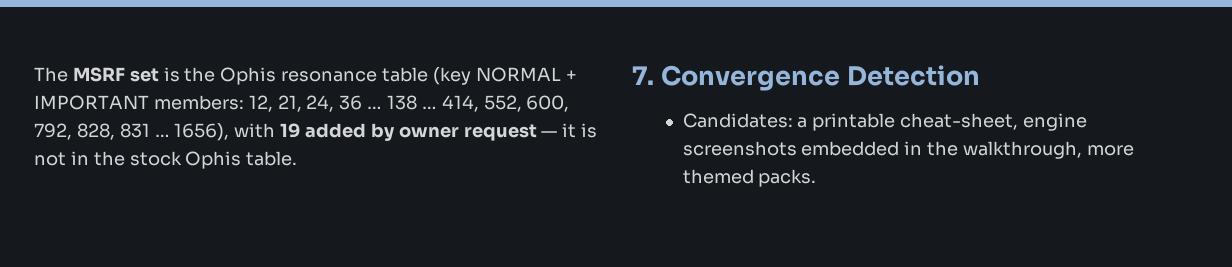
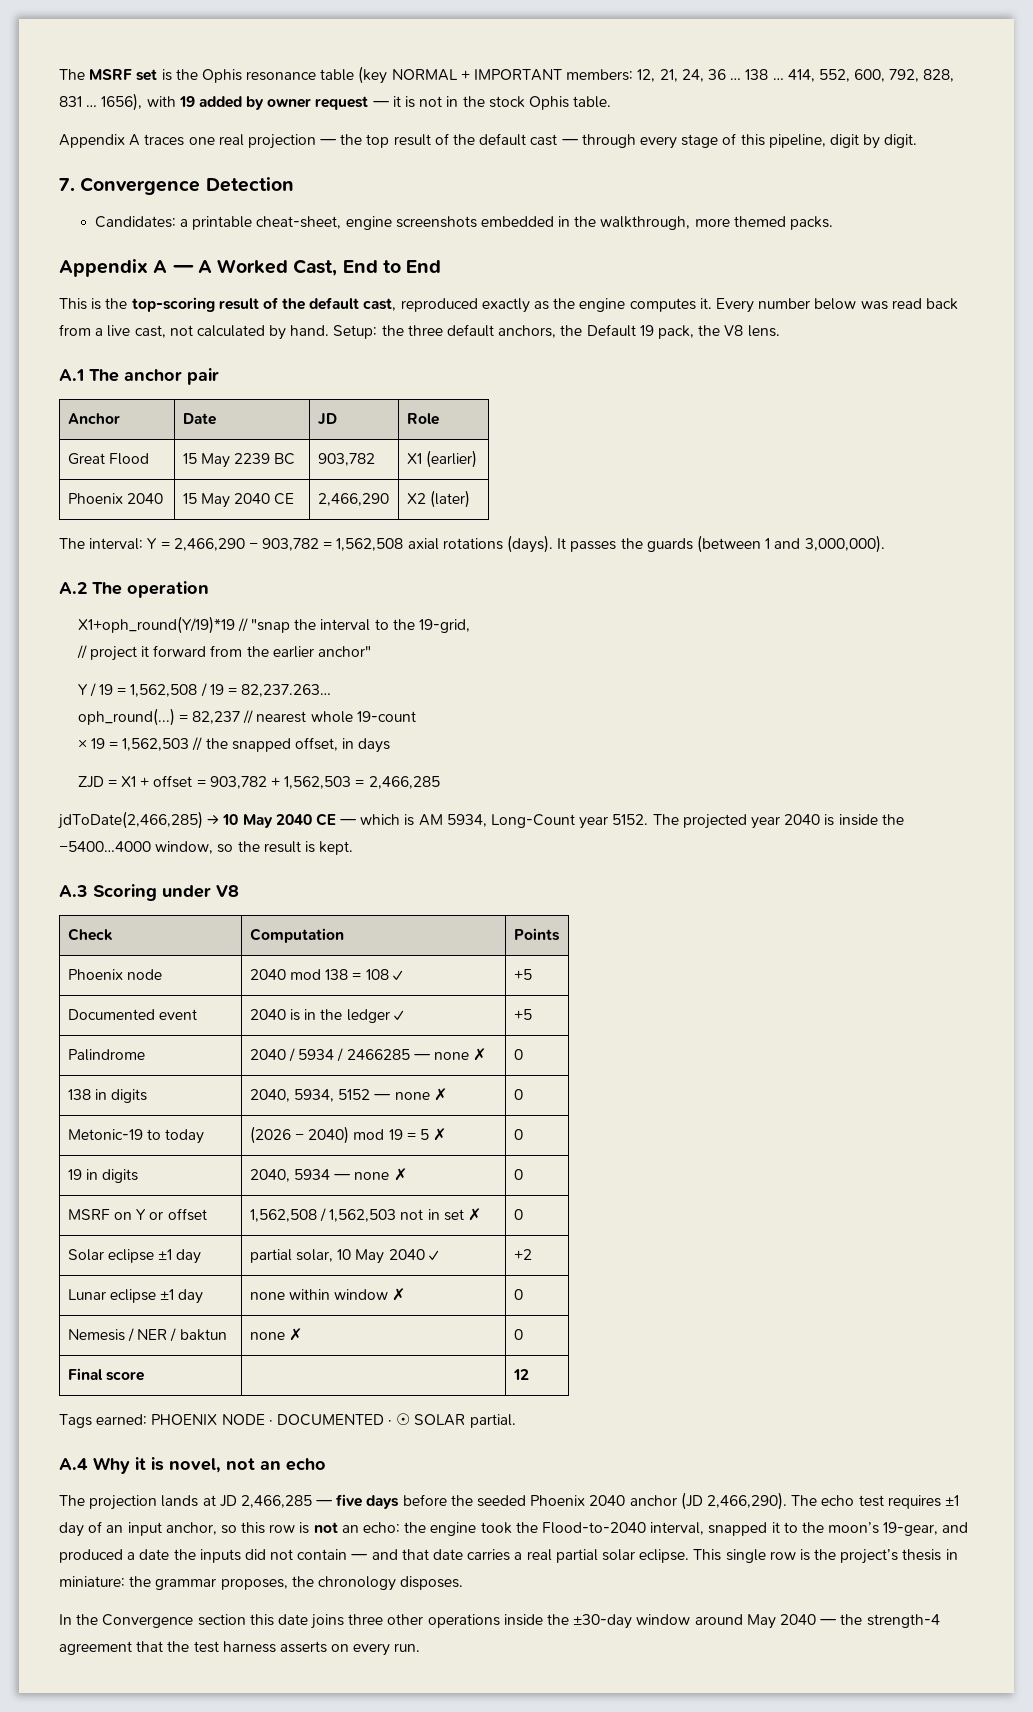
+ Appendix A traces one real projection — the top result of the default cast — through every stage of this pipeline, digit by digit.
+ Appendix A — A Worked Cast, End to End
+ This is the top-scoring result of the default cast, reproduced exactly as the engine computes it. Every number below was read back from a live cast, not calculated by hand. Setup: the three default anchors, the Default 19 pack, the V8 lens.
+ A.1 The anchor pair
+ Anchor | Date | JD | Role
+ Great Flood | 15 May 2239 BC | 903,782 | X1 (earlier)
+ Phoenix 2040 | 15 May 2040 CE | 2,466,290 | X2 (later)
+ The interval: Y = 2,466,290 − 903,782 = 1,562,508 axial rotations (days). It passes the guards (between 1 and 3,000,000).
+ A.2 The operation
+ X1+oph_round(Y/19)*19 // "snap the interval to the 19-grid,
+ // project it forward from the earlier anchor"
+ Y / 19 = 1,562,508 / 19 = 82,237.263…
+ oph_round(...) = 82,237 // nearest whole 19-count
+ × 19 = 1,562,503 // the snapped offset, in days
+ ZJD = X1 + offset = 903,782 + 1,562,503 = 2,466,285
+ jdToDate(2,466,285) → 10 May 2040 CE — which is AM 5934, Long-Count year 5152. The projected year 2040 is inside the −5400…4000 window, so the result is kept.
+ A.3 Scoring under V8
+ Check | Computation | Points
+ Phoenix node | 2040 mod 138 = 108 ✓ | +5
+ Documented event | 2040 is in the ledger ✓ | +5
+ Palindrome | 2040 / 5934 / 2466285 — none ✗ | 0
+ 138 in digits | 2040, 5934, 5152 — none ✗ | 0
+ Metonic-19 to today | (2026 − 2040) mod 19 = 5 ✗ | 0
+ 19 in digits | 2040, 5934 — none ✗ | 0
+ MSRF on Y or offset | 1,562,508 / 1,562,503 not in set ✗ | 0
+ Solar eclipse ±1 day | partial solar, 10 May 2040 ✓ | +2
+ Lunar eclipse ±1 day | none within window ✗ | 0
+ Nemesis / NER / baktun | none ✗ | 0
+ Final score | | 12
+ Tags earned: PHOENIX NODE · DOCUMENTED · ☉ SOLAR partial.
+ A.4 Why it is novel, not an echo
+ The projection lands at JD 2,466,285 — five days before the seeded Phoenix 2040 anchor (JD 2,466,290). The echo test requires ±1 day of an input anchor, so this row is not an echo: the engine took the Flood-to-2040 interval, snapped it to the moon’s 19-gear, and produced a date the inputs did not contain — and that date carries a real partial solar eclipse. This single row is the project’s thesis in miniature: the grammar proposes, the chronology disposes.
+ In the Convergence section this date joins three other operations inside the ±30-day window around May 2040 — the strength-4 agreement that the test harness asserts on every run.

